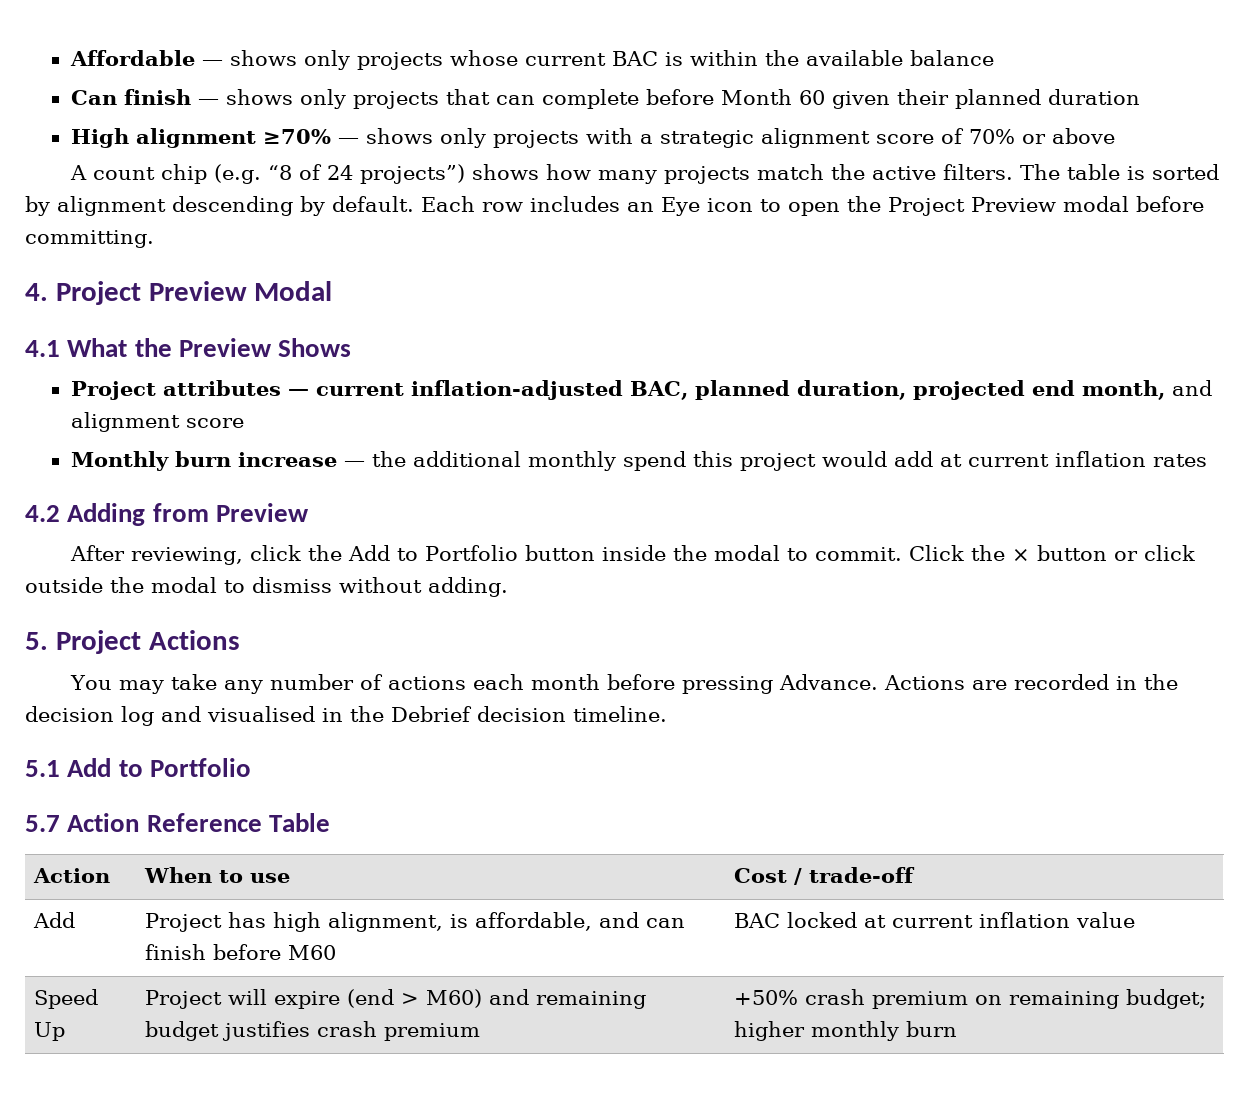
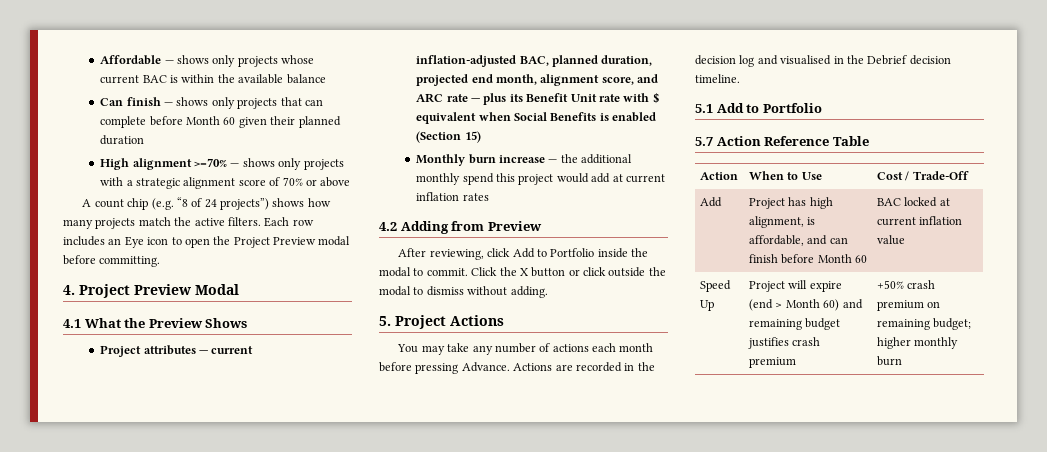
- High alignment ≥70% — shows only projects with a strategic alignment score of 70% or above
+ High alignment >=70% — shows only projects with a strategic alignment score of 70% or above
- The table is sorted by alignment descending by default.
- Project attributes — current inflation-adjusted BAC, planned duration, projected end month, and alignment score
+ Project attributes — current inflation-adjusted BAC, planned duration, projected end month, alignment score, and ARC rate — plus its Benefit Unit rate with $ equivalent when Social Benefits is enabled (Section 15)
- After reviewing, click the Add to Portfolio button inside the modal to commit.
+ After reviewing, click Add to Portfolio inside the modal to commit.
- Click the × button or click outside the modal to dismiss without adding.
+ Click the X button or click outside the modal to dismiss without adding.
- Action | When to use | Cost / trade-off
+ Action | When to Use | Cost / Trade-Off
- Add | Project has high alignment, is affordable, and can finish before M60 | BAC locked at current inflation value
+ Add | Project has high alignment, is affordable, and can finish before Month 60 | BAC locked at current inflation value
- Speed Up | Project will expire (end > M60) and remaining budget justifies crash premium | +50% crash premium on remaining budget; higher monthly burn
+ Speed Up | Project will expire (end > Month 60) and remaining budget justifies crash premium | +50% crash premium on remaining budget; higher monthly burn

